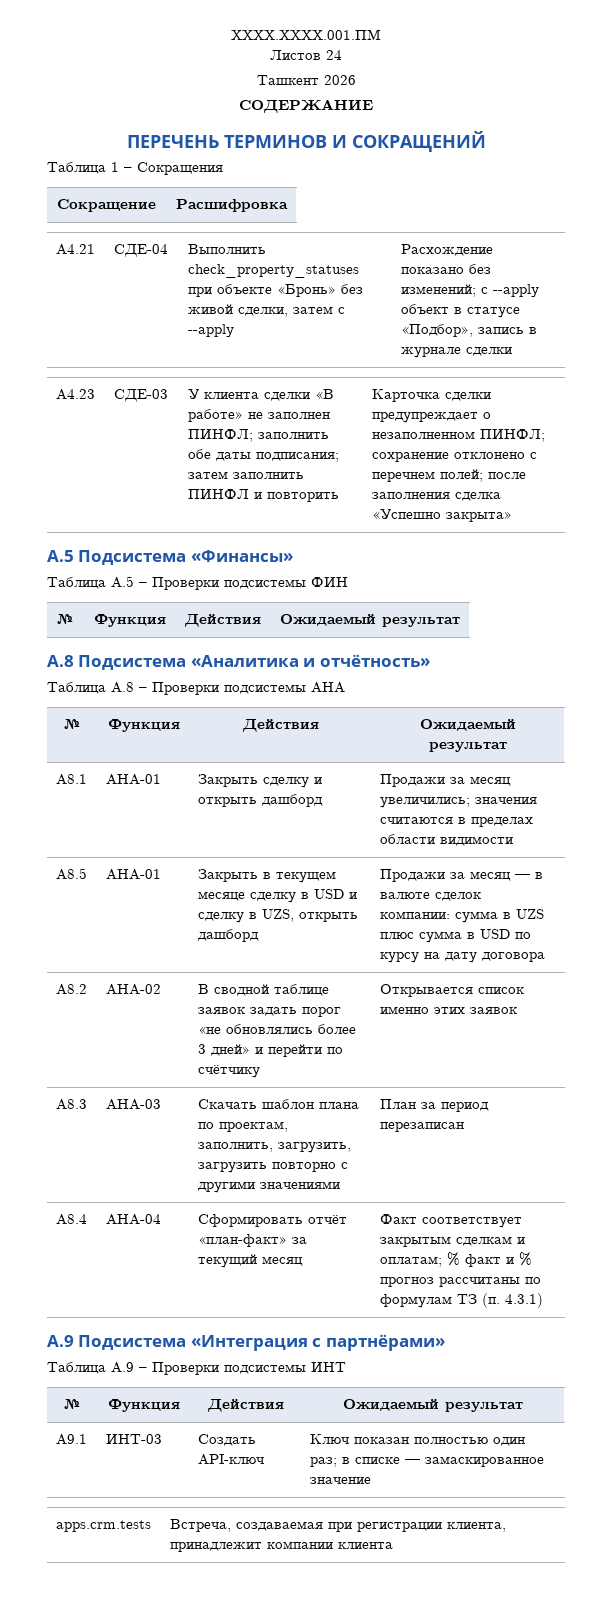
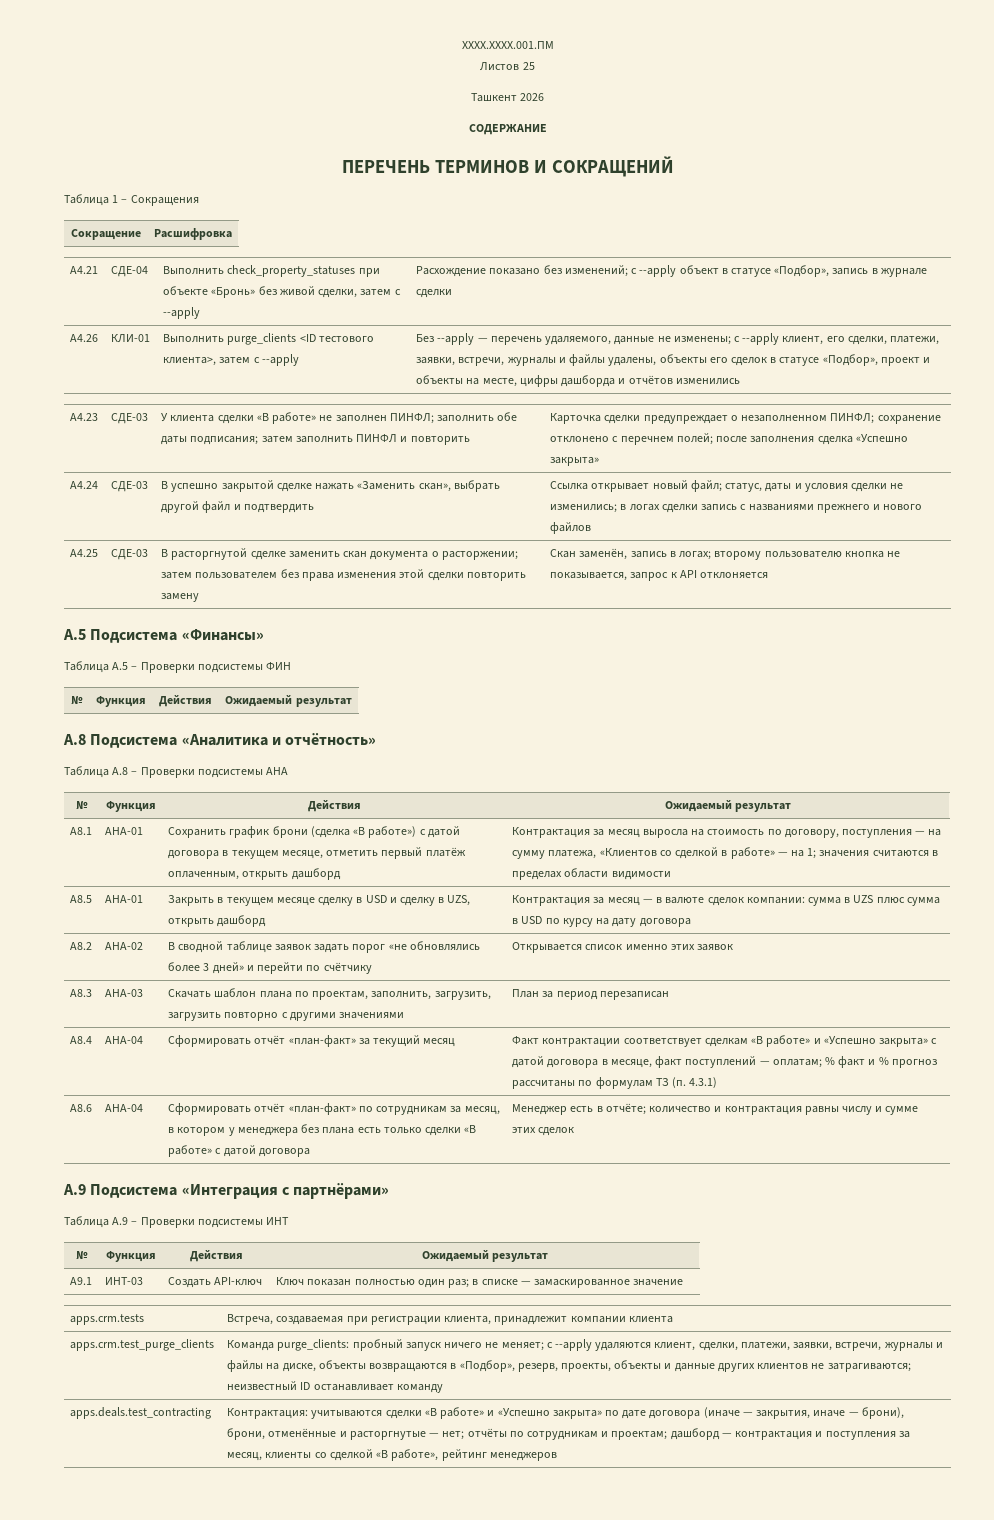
- Листов 24
+ Листов 25
+ А4.26 | КЛИ-01 | Выполнить purge_clients <ID тестового клиента>, затем с --apply | Без --apply — перечень удаляемого, данные не изменены; с --apply клиент, его сделки, платежи, заявки, встречи, журналы и файлы удалены, объекты его сделок в статусе «Подбор», проект и объекты на месте, цифры дашборда и отчётов изменились
+ А4.24 | СДЕ-03 | В успешно закрытой сделке нажать «Заменить скан», выбрать другой файл и подтвердить | Ссылка открывает новый файл; статус, даты и условия сделки не изменились; в логах сделки запись с названиями прежнего и нового файлов
+ А4.25 | СДЕ-03 | В расторгнутой сделке заменить скан документа о расторжении; затем пользователем без права изменения этой сделки повторить замену | Скан заменён, запись в логах; второму пользователю кнопка не показывается, запрос к API отклоняется
- Закрыть сделку и открыть дашборд | Продажи за месяц увеличились; значения считаются в пределах области видимости
+ Сохранить график брони (сделка «В работе») с датой договора в текущем месяце, отметить первый платёж оплаченным, открыть дашборд | Контрактация за месяц выросла на стоимость по договору, поступления — на сумму платежа, «Клиентов со сделкой в работе» — на 1; значения считаются в пределах области видимости
- А8.5 | АНА-01 | Закрыть в текущем месяце сделку в USD и сделку в UZS, открыть дашборд | Продажи за месяц — в валюте сделок компании: сумма в UZS плюс сумма в USD по курсу на дату договора
+ А8.5 | АНА-01 | Закрыть в текущем месяце сделку в USD и сделку в UZS, открыть дашборд | Контрактация за месяц — в валюте сделок компании: сумма в UZS плюс сумма в USD по курсу на дату договора
- А8.4 | АНА-04 | Сформировать отчёт «план-факт» за текущий месяц | Факт соответствует закрытым сделкам и оплатам; % факт и % прогноз рассчитаны по формулам ТЗ (п. 4.3.1)
+ А8.4 | АНА-04 | Сформировать отчёт «план-факт» за текущий месяц | Факт контрактации соответствует сделкам «В работе» и «Успешно закрыта» с датой договора в месяце, факт поступлений — оплатам; % факт и % прогноз рассчитаны по формулам ТЗ (п. 4.3.1)
+ А8.6 | АНА-04 | Сформировать отчёт «план-факт» по сотрудникам за месяц, в котором у менеджера без плана есть только сделки «В работе» с датой договора | Менеджер есть в отчёте; количество и контрактация равны числу и сумме этих сделок
+ apps.crm.test_purge_clients | Команда purge_clients: пробный запуск ничего не меняет; с --apply удаляются клиент, сделки, платежи, заявки, встречи, журналы и файлы на диске, объекты возвращаются в «Подбор», резерв, проекты, объекты и данные других клиентов не затрагиваются; неизвестный ID останавливает команду
+ apps.deals.test_contracting | Контрактация: учитываются сделки «В работе» и «Успешно закрыта» по дате договора (иначе — закрытия, иначе — брони), брони, отменённые и расторгнутые — нет; отчёты по сотрудникам и проектам; дашборд — контрактация и поступления за месяц, клиенты со сделкой «В работе», рейтинг менеджеров

